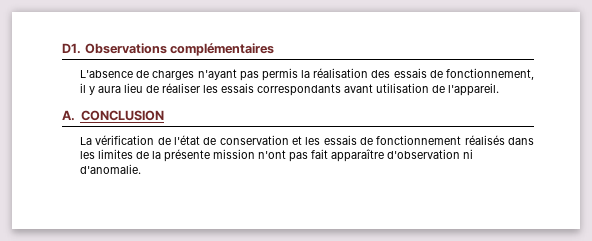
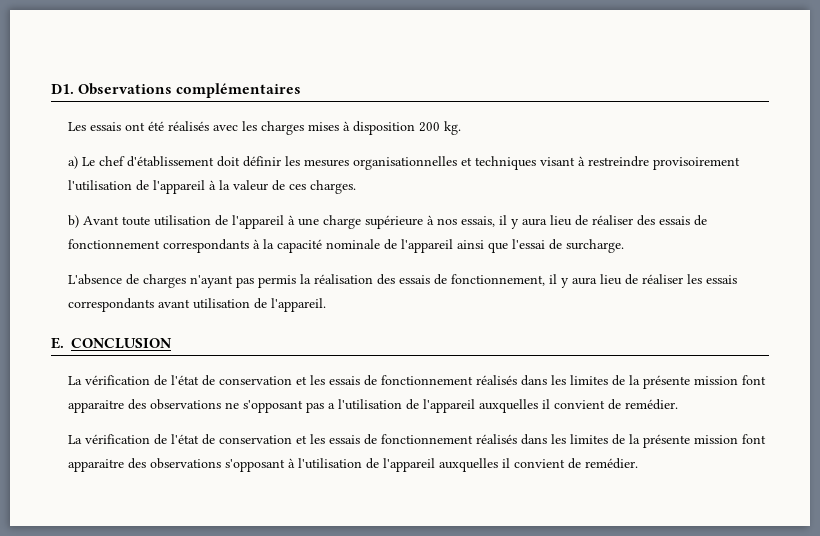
+ Les essais ont été réalisés avec les charges mises à disposition 200 kg.
+ a) Le chef d'établissement doit définir les mesures organisationnelles et techniques visant à restreindre provisoirement l'utilisation de l'appareil à la valeur de ces charges.
+ b) Avant toute utilisation de l'appareil à une charge supérieure à nos essais, il y aura lieu de réaliser des essais de fonctionnement correspondants à la capacité nominale de l'appareil ainsi que l'essai de surcharge.
- A. CONCLUSION
+ E. CONCLUSION
- La vérification de l'état de conservation et les essais de fonctionnement réalisés dans les limites de la présente mission n'ont pas fait apparaître d'observation ni d'anomalie.
+ La vérification de l'état de conservation et les essais de fonctionnement réalisés dans les limites de la présente mission font apparaitre des observations ne s'opposant pas a l'utilisation de l'appareil auxquelles il convient de remédier.
+ La vérification de l'état de conservation et les essais de fonctionnement réalisés dans les limites de la présente mission font apparaitre des observations s'opposant à l'utilisation de l'appareil auxquelles il convient de remédier.

